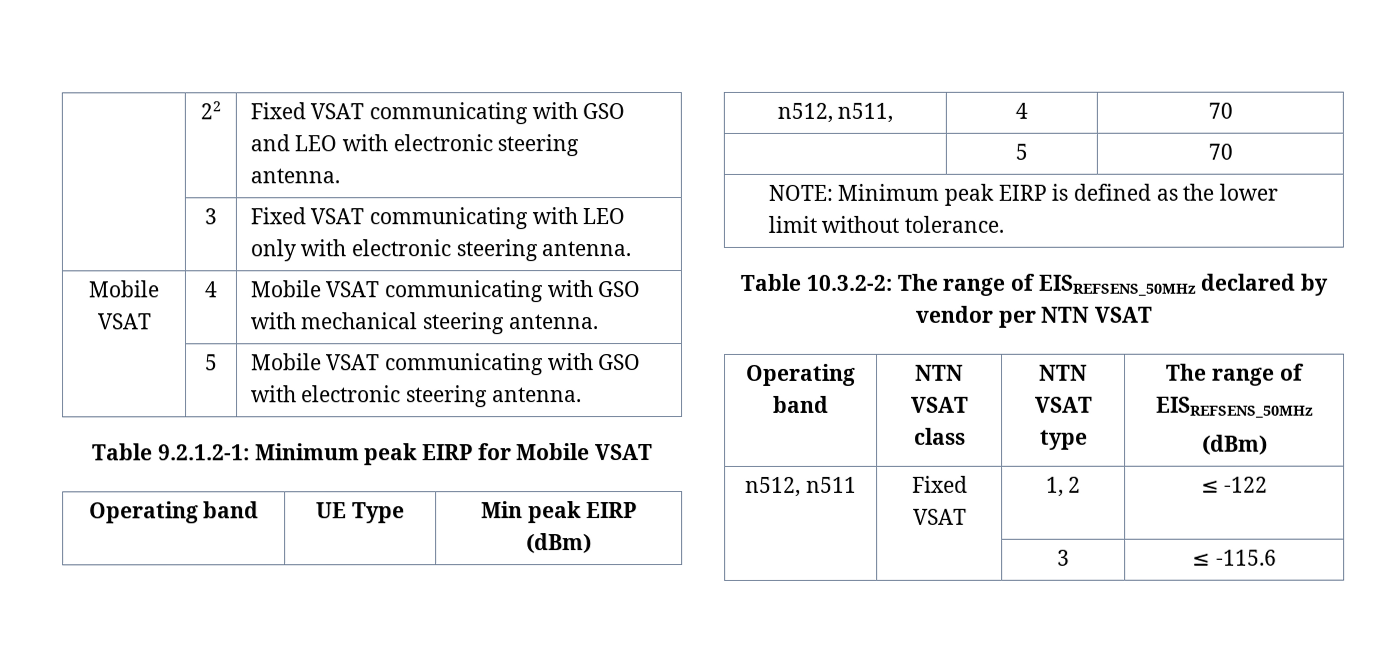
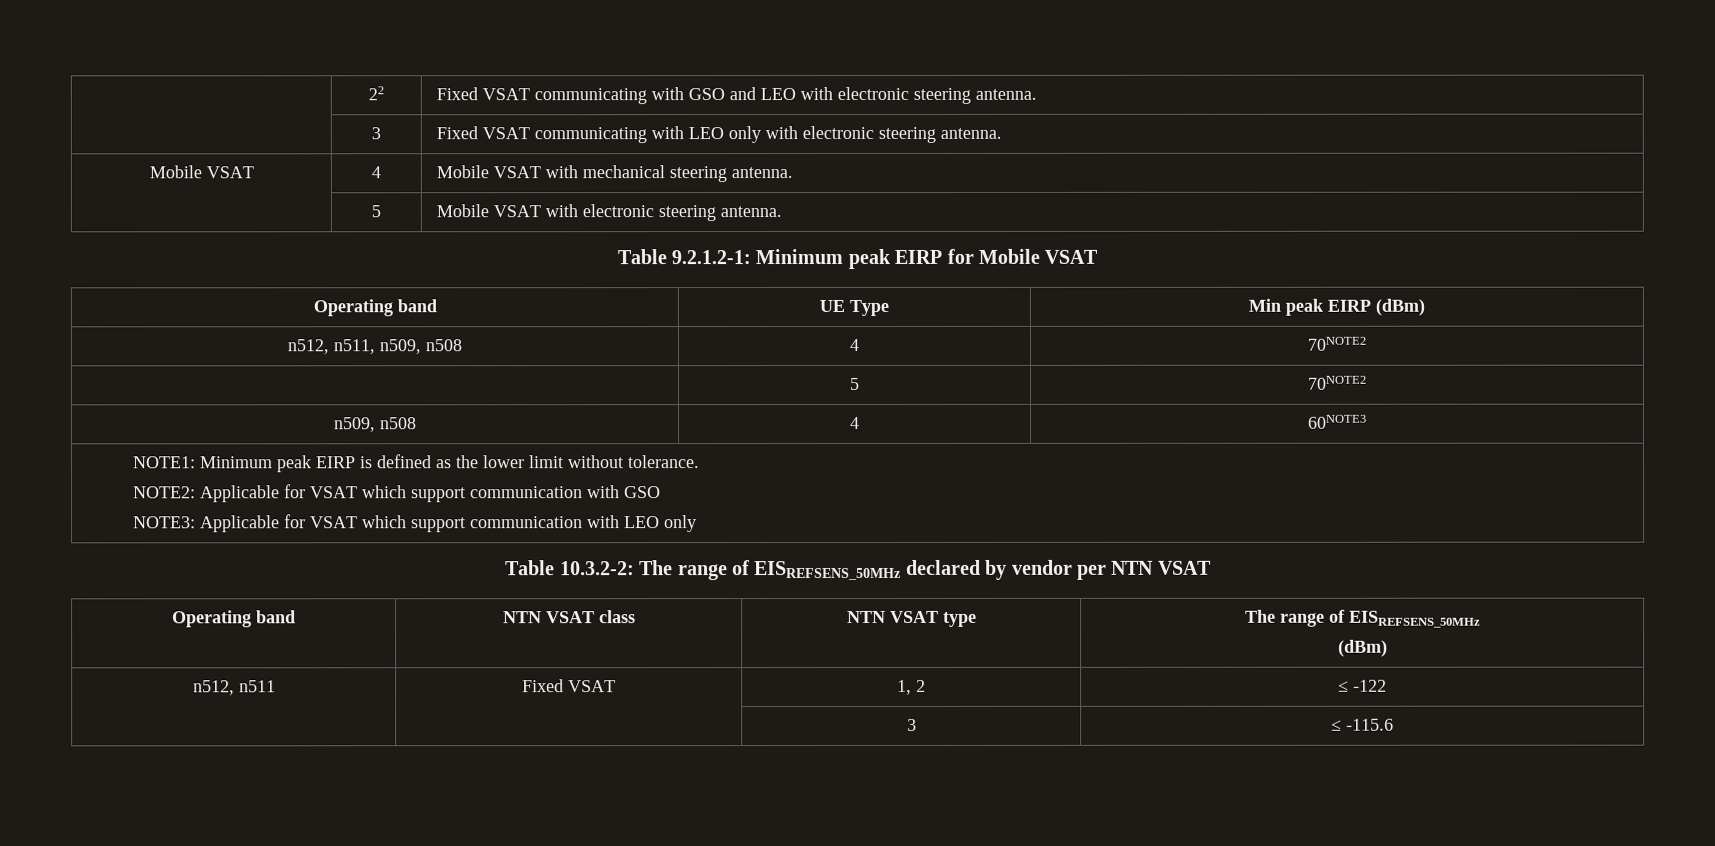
- Mobile VSAT | 4 | Mobile VSAT communicating with GSO with mechanical steering antenna.
+ Mobile VSAT | 4 | Mobile VSAT with mechanical steering antenna.
- | 5 | Mobile VSAT communicating with GSO with electronic steering antenna.
+ | 5 | Mobile VSAT with electronic steering antenna.
- n512, n511, | 4 | 70
- | 5 | 70
- NOTE: Minimum peak EIRP is defined as the lower limit without tolerance.
+ n512, n511, n509, n508 | 4 | 70NOTE2
+ | 5 | 70NOTE2
+ n509, n508 | 4 | 60NOTE3
+ NOTE1: Minimum peak EIRP is defined as the lower limit without tolerance.
+ NOTE2: Applicable for VSAT which support communication with GSO
+ NOTE3: Applicable for VSAT which support communication with LEO only

